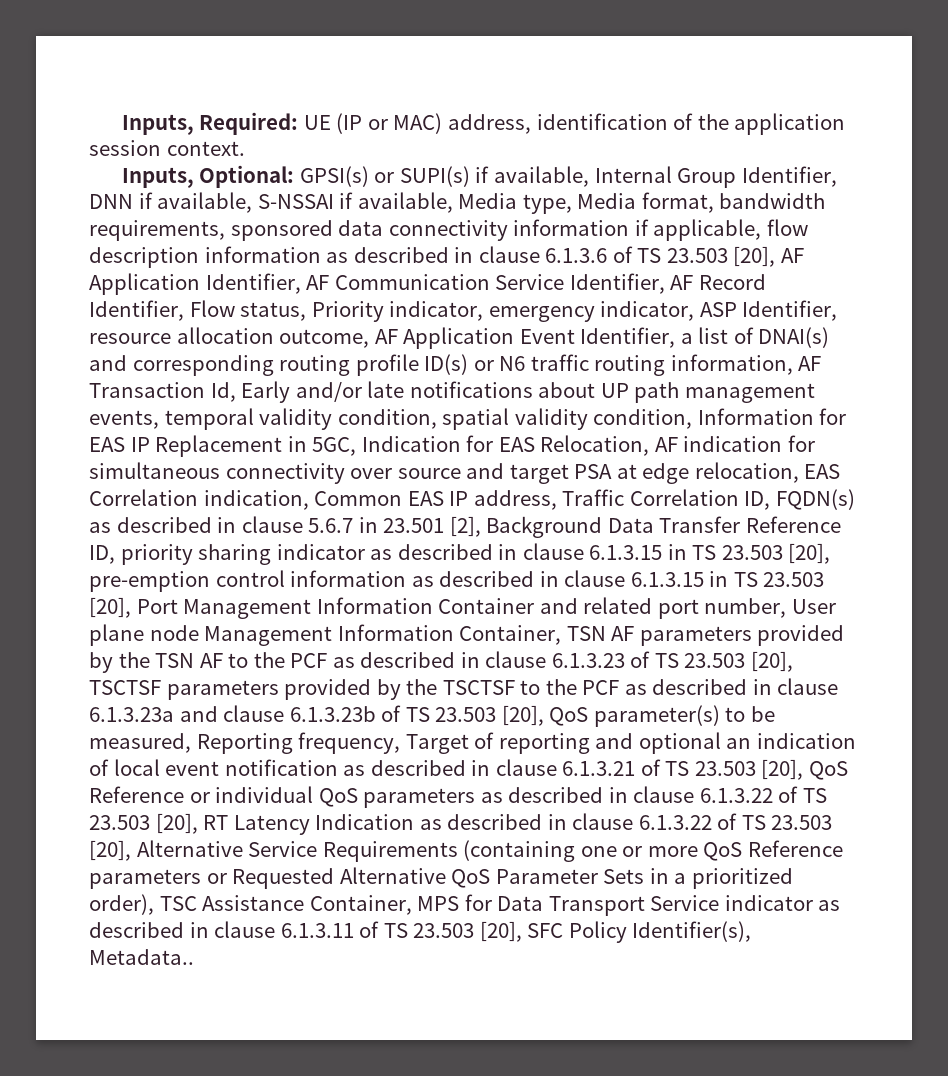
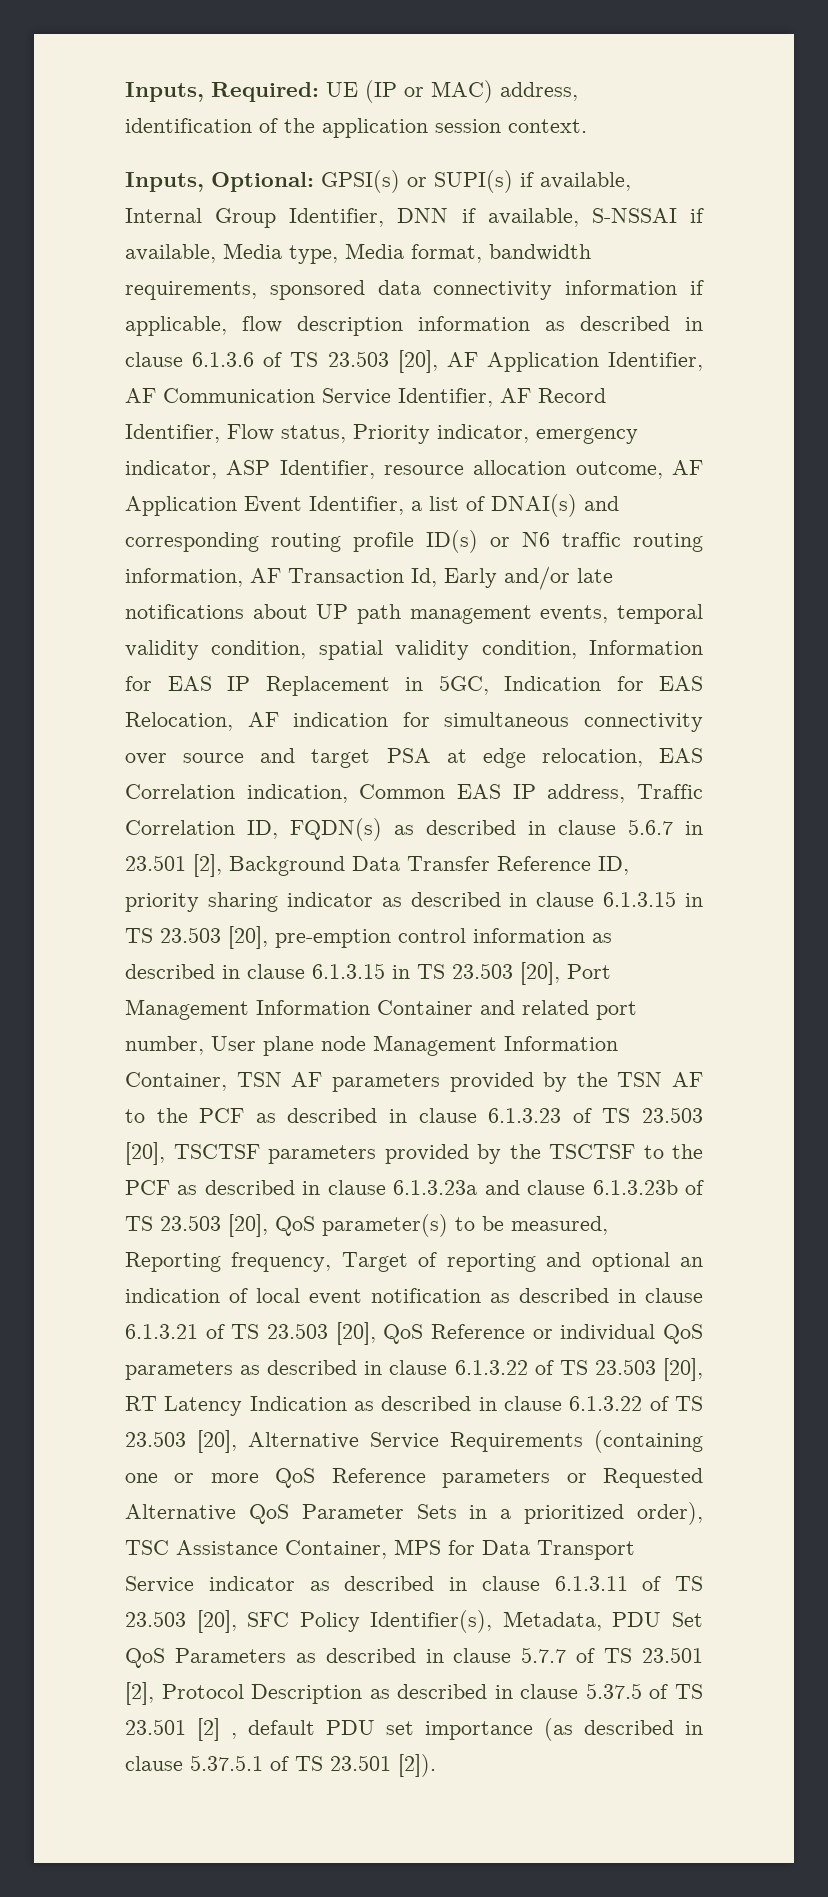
- GPSI(s) or SUPI(s) if available, Internal Group Identifier, DNN if available, S-NSSAI if available, Media type, Media format, bandwidth requirements, sponsored data connectivity information if applicable, flow description information as described in clause 6.1.3.6 of TS 23.503 [20], AF Application Identifier, AF Communication Service Identifier, AF Record Identifier, Flow status, Priority indicator, emergency indicator, ASP Identifier, resource allocation outcome, AF Application Event Identifier, a list of DNAI(s) and corresponding routing profile ID(s) or N6 traffic routing information, AF Transaction Id, Early and/or late notifications about UP path management events, temporal validity condition, spatial validity condition, Information for EAS IP Replacement in 5GC, Indication for EAS Relocation, AF indication for simultaneous connectivity over source and target PSA at edge relocation, EAS Correlation indication, Common EAS IP address, Traffic Correlation ID, FQDN(s) as described in clause 5.6.7 in 23.501 [2], Background Data Transfer Reference ID, priority sharing indicator as described in clause 6.1.3.15 in TS 23.503 [20], pre-emption control information as described in clause 6.1.3.15 in TS 23.503 [20], Port Management Information Container and related port number, User plane node Management Information Container, TSN AF parameters provided by the TSN AF to the PCF as described in clause 6.1.3.23 of TS 23.503 [20], TSCTSF parameters provided by the TSCTSF to the PCF as described in clause 6.1.3.23a and clause 6.1.3.23b of TS 23.503 [20], QoS parameter(s) to be measured, Reporting frequency, Target of reporting and optional an indication of local event notification as described in clause 6.1.3.21 of TS 23.503 [20], QoS Reference or individual QoS parameters as described in clause 6.1.3.22 of TS 23.503 [20], RT Latency Indication as described in clause 6.1.3.22 of TS 23.503 [20], Alternative Service Requirements (containing one or more QoS Reference parameters or Requested Alternative QoS Parameter Sets in a prioritized order), TSC Assistance Container, MPS for Data Transport Service indicator as described in clause 6.1.3.11 of TS 23.503 [20], SFC Policy Identifier(s), Metadata..
+ GPSI(s) or SUPI(s) if available, Internal Group Identifier, DNN if available, S-NSSAI if available, Media type, Media format, bandwidth requirements, sponsored data connectivity information if applicable, flow description information as described in clause 6.1.3.6 of TS 23.503 [20], AF Application Identifier, AF Communication Service Identifier, AF Record Identifier, Flow status, Priority indicator, emergency indicator, ASP Identifier, resource allocation outcome, AF Application Event Identifier, a list of DNAI(s) and corresponding routing profile ID(s) or N6 traffic routing information, AF Transaction Id, Early and/or late notifications about UP path management events, temporal validity condition, spatial validity condition, Information for EAS IP Replacement in 5GC, Indication for EAS Relocation, AF indication for simultaneous connectivity over source and target PSA at edge relocation, EAS Correlation indication, Common EAS IP address, Traffic Correlation ID, FQDN(s) as described in clause 5.6.7 in 23.501 [2], Background Data Transfer Reference ID, priority sharing indicator as described in clause 6.1.3.15 in TS 23.503 [20], pre-emption control information as described in clause 6.1.3.15 in TS 23.503 [20], Port Management Information Container and related port number, User plane node Management Information Container, TSN AF parameters provided by the TSN AF to the PCF as described in clause 6.1.3.23 of TS 23.503 [20], TSCTSF parameters provided by the TSCTSF to the PCF as described in clause 6.1.3.23a and clause 6.1.3.23b of TS 23.503 [20], QoS parameter(s) to be measured, Reporting frequency, Target of reporting and optional an indication of local event notification as described in clause 6.1.3.21 of TS 23.503 [20], QoS Reference or individual QoS parameters as described in clause 6.1.3.22 of TS 23.503 [20], RT Latency Indication as described in clause 6.1.3.22 of TS 23.503 [20], Alternative Service Requirements (containing one or more QoS Reference parameters or Requested Alternative QoS Parameter Sets in a prioritized order), TSC Assistance Container, MPS for Data Transport Service indicator as described in clause 6.1.3.11 of TS 23.503 [20], SFC Policy Identifier(s), Metadata, PDU Set QoS Parameters as described in clause 5.7.7 of TS 23.501 [2], Protocol Description as described in clause 5.37.5 of TS 23.501 [2] , default PDU set importance (as described in clause 5.37.5.1 of TS 23.501 [2]).

